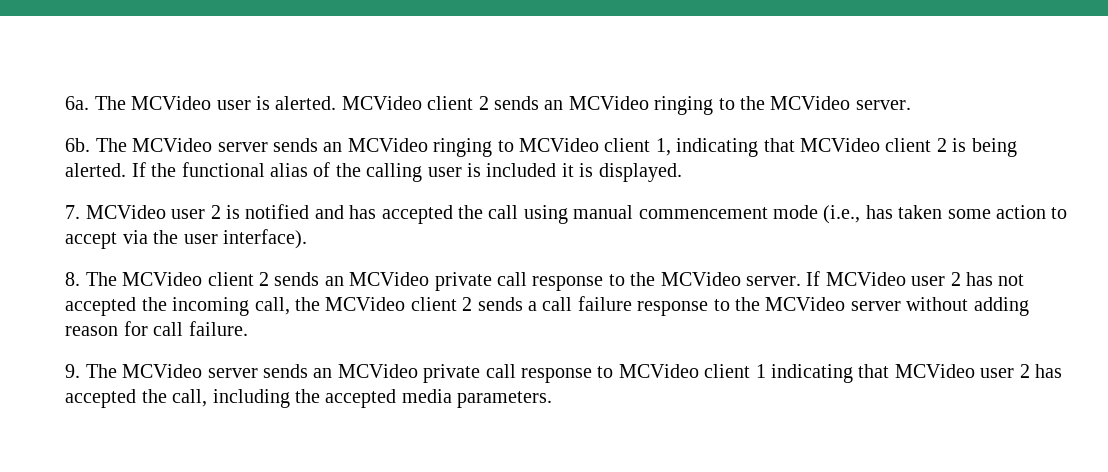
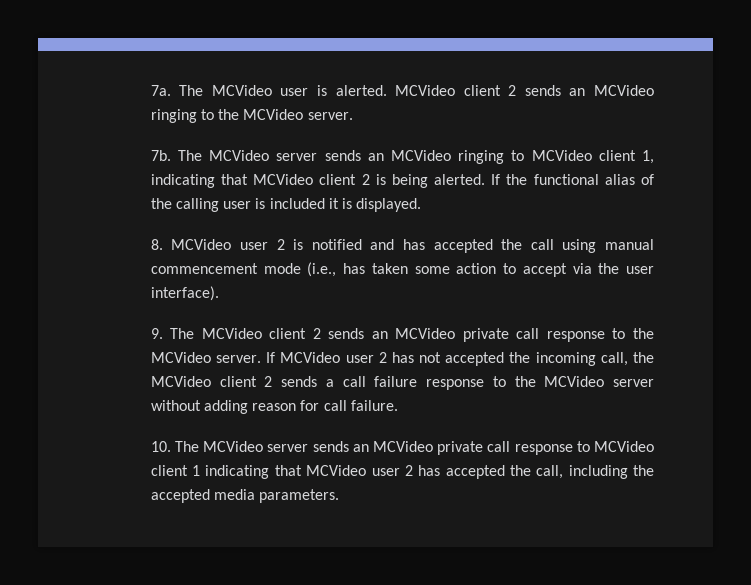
- 6a.
+ 7a.
- 6b.
+ 7b.
- 7. MCVideo user 2 is notified and has accepted the call using manual commencement mode (i.e., has taken some action to accept via the user interface).
+ 8. MCVideo user 2 is notified and has accepted the call using manual commencement mode (i.e., has taken some action to accept via the user interface).
- 8. The MCVideo client 2 sends an MCVideo private call response to the MCVideo server.
+ 9. The MCVideo client 2 sends an MCVideo private call response to the MCVideo server.
- 9. The MCVideo server sends an MCVideo private call response to MCVideo client 1 indicating that MCVideo user 2 has accepted the call, including the accepted media parameters.
+ 10. The MCVideo server sends an MCVideo private call response to MCVideo client 1 indicating that MCVideo user 2 has accepted the call, including the accepted media parameters.

